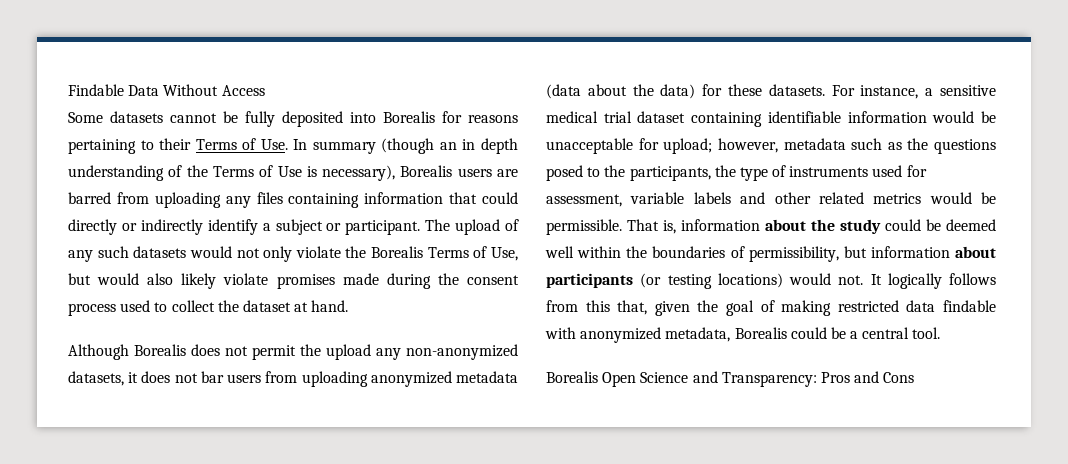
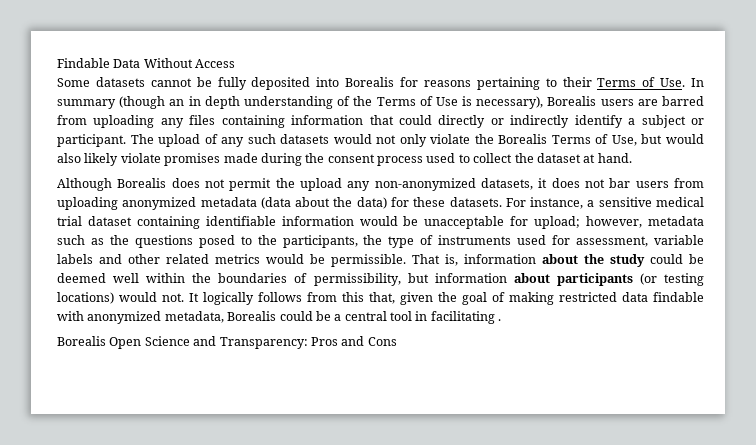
- It logically follows from this that, given the goal of making restricted data findable with anonymized metadata, Borealis could be a central tool.
+ It logically follows from this that, given the goal of making restricted data findable with anonymized metadata, Borealis could be a central tool in facilitating .

